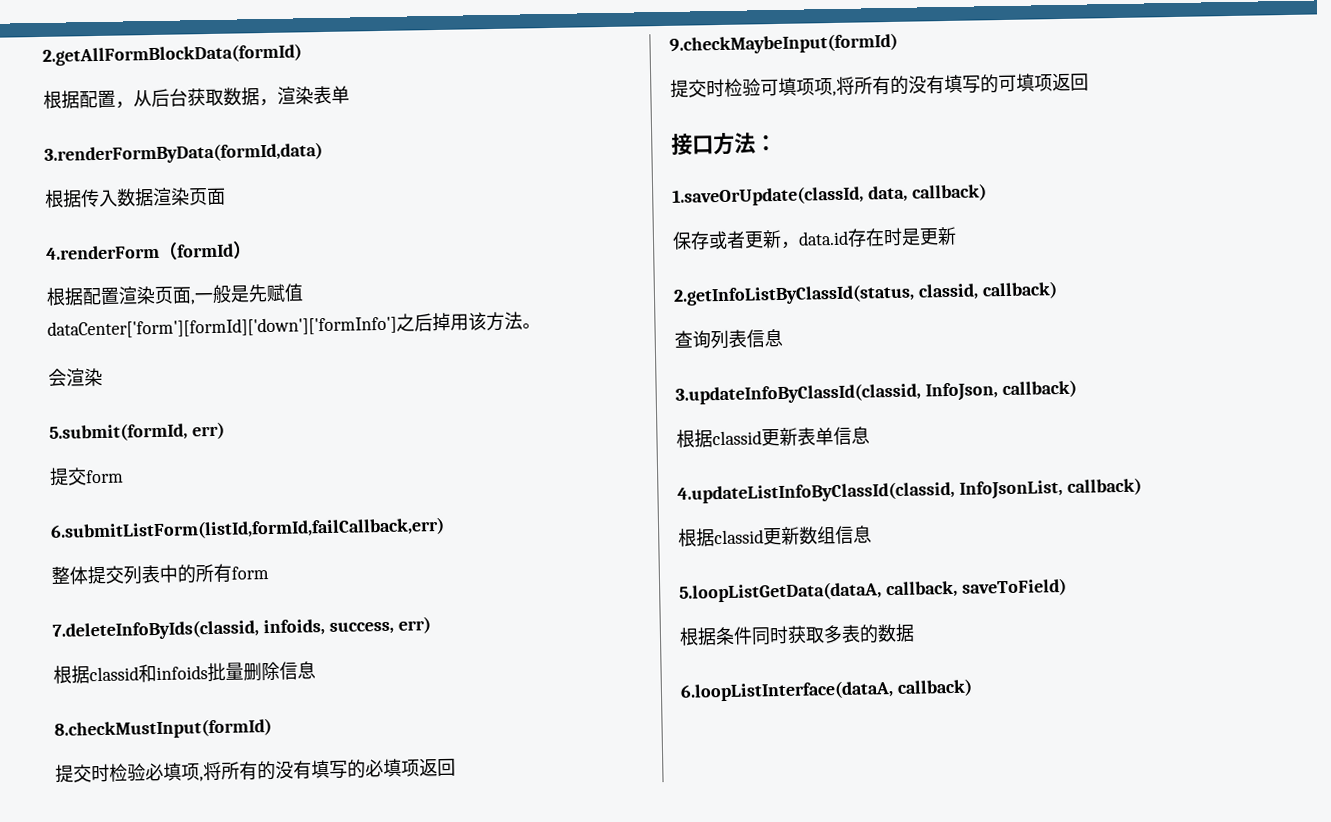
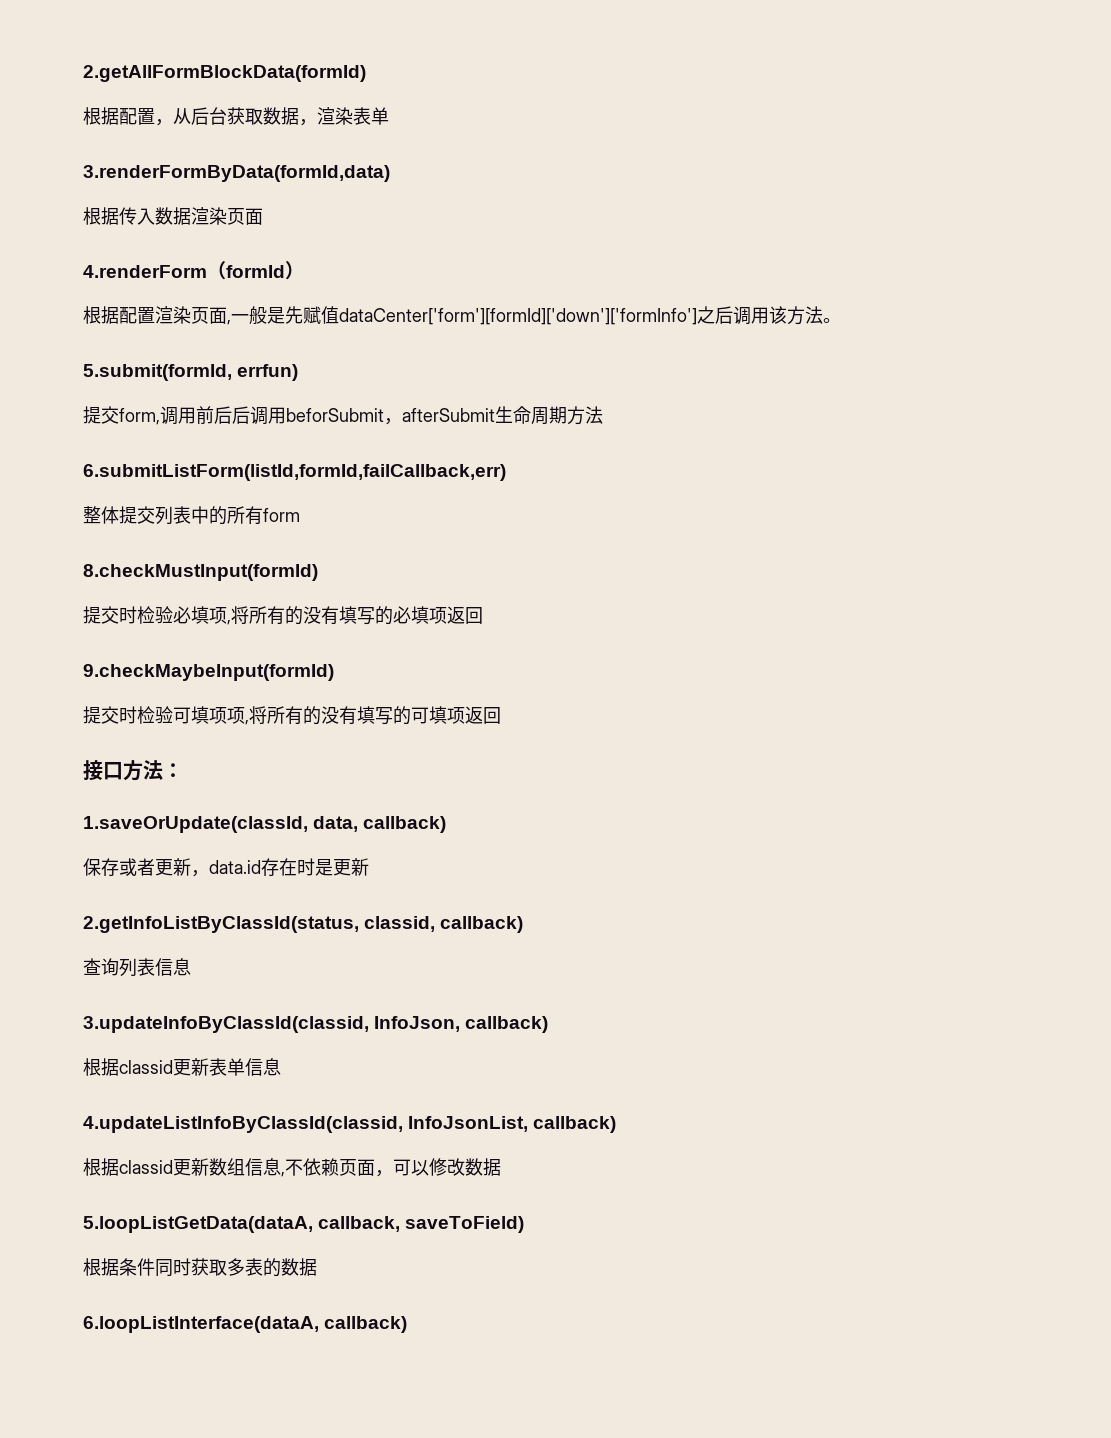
- 根据配置渲染页面,一般是先赋值dataCenter['form'][formId]['down']['formInfo']之后掉用该方法。
+ 根据配置渲染页面,一般是先赋值dataCenter['form'][formId]['down']['formInfo']之后调用该方法。
- 会渲染
- 5.submit(formId, err)
- 提交form
+ 5.submit(formId, errfun)
+ 提交form,调用前后后调用beforSubmit，afterSubmit生命周期方法
- 7.deleteInfoByIds(classid, infoids, success, err)
- 根据classid和infoids批量删除信息
- 根据classid更新数组信息
+ 根据classid更新数组信息,不依赖页面，可以修改数据

